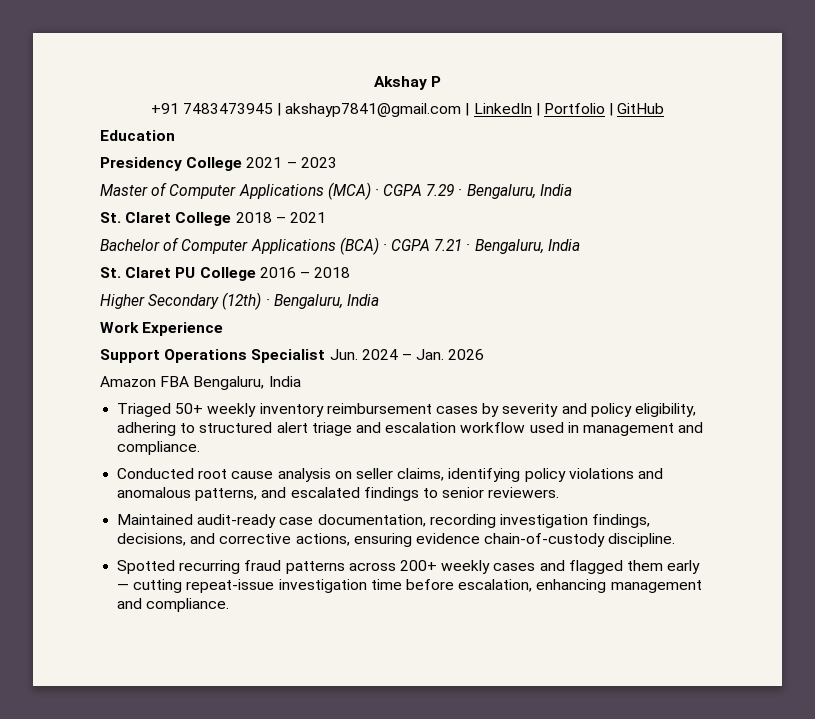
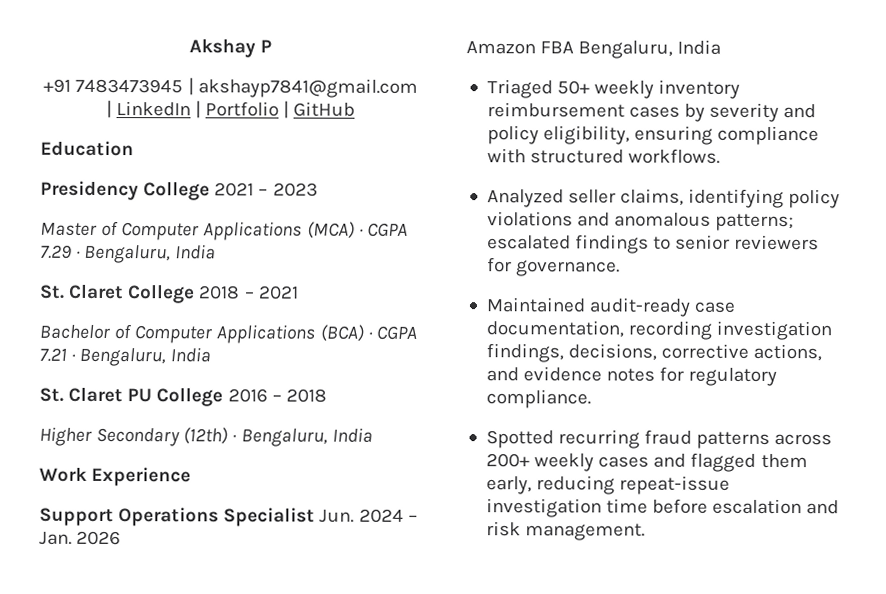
- Triaged 50+ weekly inventory reimbursement cases by severity and policy eligibility, adhering to structured alert triage and escalation workflow used in management and compliance.
- Conducted root cause analysis on seller claims, identifying policy violations and anomalous patterns, and escalated findings to senior reviewers.
+ Triaged 50+ weekly inventory reimbursement cases by severity and policy eligibility, ensuring compliance with structured workflows.
+ Analyzed seller claims, identifying policy violations and anomalous patterns; escalated findings to senior reviewers for governance.
- Maintained audit-ready case documentation, recording investigation findings, decisions, and corrective actions, ensuring evidence chain-of-custody discipline.
+ Maintained audit-ready case documentation, recording investigation findings, decisions, corrective actions, and evidence notes for regulatory compliance.
- Spotted recurring fraud patterns across 200+ weekly cases and flagged them early — cutting repeat-issue investigation time before escalation, enhancing management and compliance.
+ Spotted recurring fraud patterns across 200+ weekly cases and flagged them early, reducing repeat-issue investigation time before escalation and risk management.

